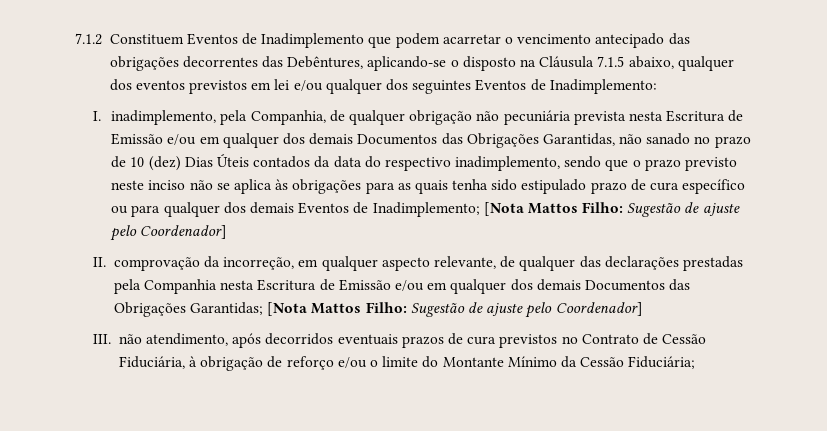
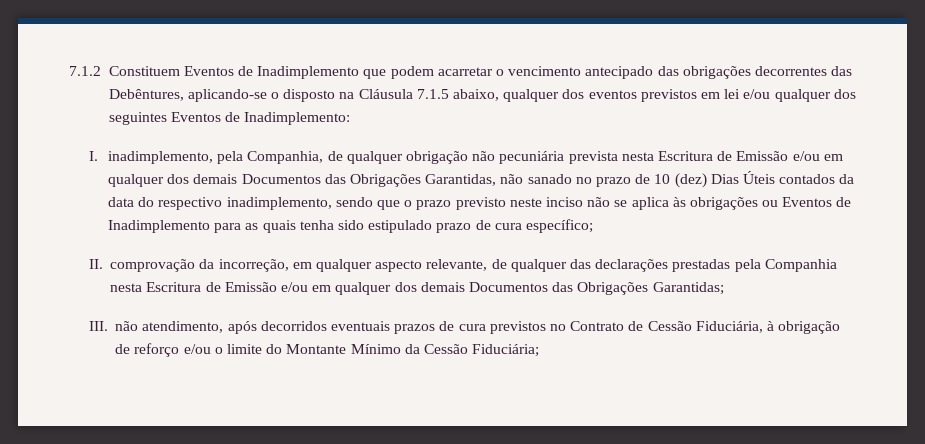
- I. inadimplemento, pela Companhia, de qualquer obrigação não pecuniária prevista nesta Escritura de Emissão e/ou em qualquer dos demais Documentos das Obrigações Garantidas, não sanado no prazo de 10 (dez) Dias Úteis contados da data do respectivo inadimplemento, sendo que o prazo previsto neste inciso não se aplica às obrigações para as quais tenha sido estipulado prazo de cura específico ou para qualquer dos demais Eventos de Inadimplemento; [Nota Mattos Filho: Sugestão de ajuste pelo Coordenador]
+ I. inadimplemento, pela Companhia, de qualquer obrigação não pecuniária prevista nesta Escritura de Emissão e/ou em qualquer dos demais Documentos das Obrigações Garantidas, não sanado no prazo de 10 (dez) Dias Úteis contados da data do respectivo inadimplemento, sendo que o prazo previsto neste inciso não se aplica às obrigações ou Eventos de Inadimplemento para as quais tenha sido estipulado prazo de cura específico;
- II. comprovação da incorreção, em qualquer aspecto relevante, de qualquer das declarações prestadas pela Companhia nesta Escritura de Emissão e/ou em qualquer dos demais Documentos das Obrigações Garantidas; [Nota Mattos Filho: Sugestão de ajuste pelo Coordenador]
+ II. comprovação da incorreção, em qualquer aspecto relevante, de qualquer das declarações prestadas pela Companhia nesta Escritura de Emissão e/ou em qualquer dos demais Documentos das Obrigações Garantidas;

